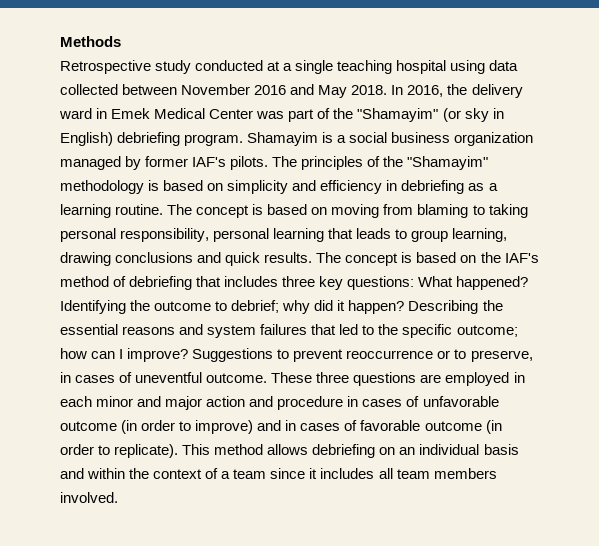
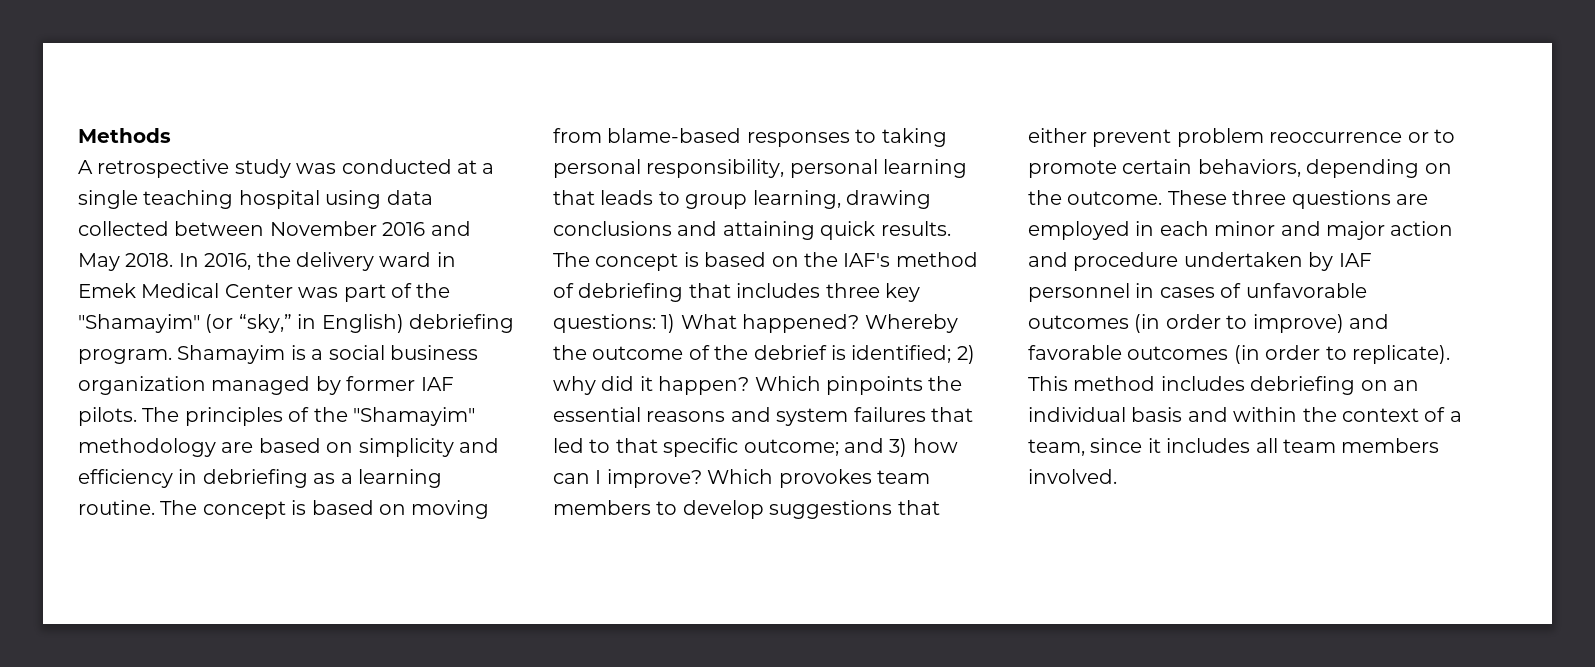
- Retrospective study conducted at a single teaching hospital using data collected between November 2016 and May 2018.
+ A retrospective study was conducted at a single teaching hospital using data collected between November 2016 and May 2018.
- In 2016, the delivery ward in Emek Medical Center was part of the "Shamayim" (or sky in English) debriefing program.
+ In 2016, the delivery ward in Emek Medical Center was part of the "Shamayim" (or “sky,” in English) debriefing program.
- Shamayim is a social business organization managed by former IAF's pilots.
+ Shamayim is a social business organization managed by former IAF pilots.
- The principles of the "Shamayim" methodology is based on simplicity and efficiency in debriefing as a learning routine.
+ The principles of the "Shamayim" methodology are based on simplicity and efficiency in debriefing as a learning routine.
- The concept is based on moving from blaming to taking personal responsibility, personal learning that leads to group learning, drawing conclusions and quick results.
+ The concept is based on moving from blame-based responses to taking personal responsibility, personal learning that leads to group learning, drawing conclusions and attaining quick results.
- The concept is based on the IAF's method of debriefing that includes three key questions: What happened?
+ The concept is based on the IAF's method of debriefing that includes three key questions: 1) What happened?
- Identifying the outcome to debrief; why did it happen?
+ Whereby the outcome of the debrief is identified; 2) why did it happen?
- Describing the essential reasons and system failures that led to the specific outcome; how can I improve?
+ Which pinpoints the essential reasons and system failures that led to that specific outcome; and 3) how can I improve?
- Suggestions to prevent reoccurrence or to preserve, in cases of uneventful outcome.
+ Which provokes team members to develop suggestions that either prevent problem reoccurrence or to promote certain behaviors, depending on the outcome.
- These three questions are employed in each minor and major action and procedure in cases of unfavorable outcome (in order to improve) and in cases of favorable outcome (in order to replicate).
+ These three questions are employed in each minor and major action and procedure undertaken by IAF personnel in cases of unfavorable outcomes (in order to improve) and favorable outcomes (in order to replicate).
- This method allows debriefing on an individual basis and within the context of a team since it includes all team members involved.
+ This method includes debriefing on an individual basis and within the context of a team, since it includes all team members involved.

